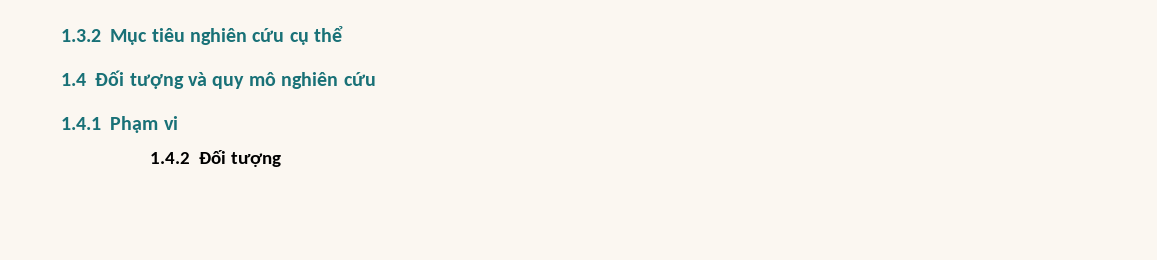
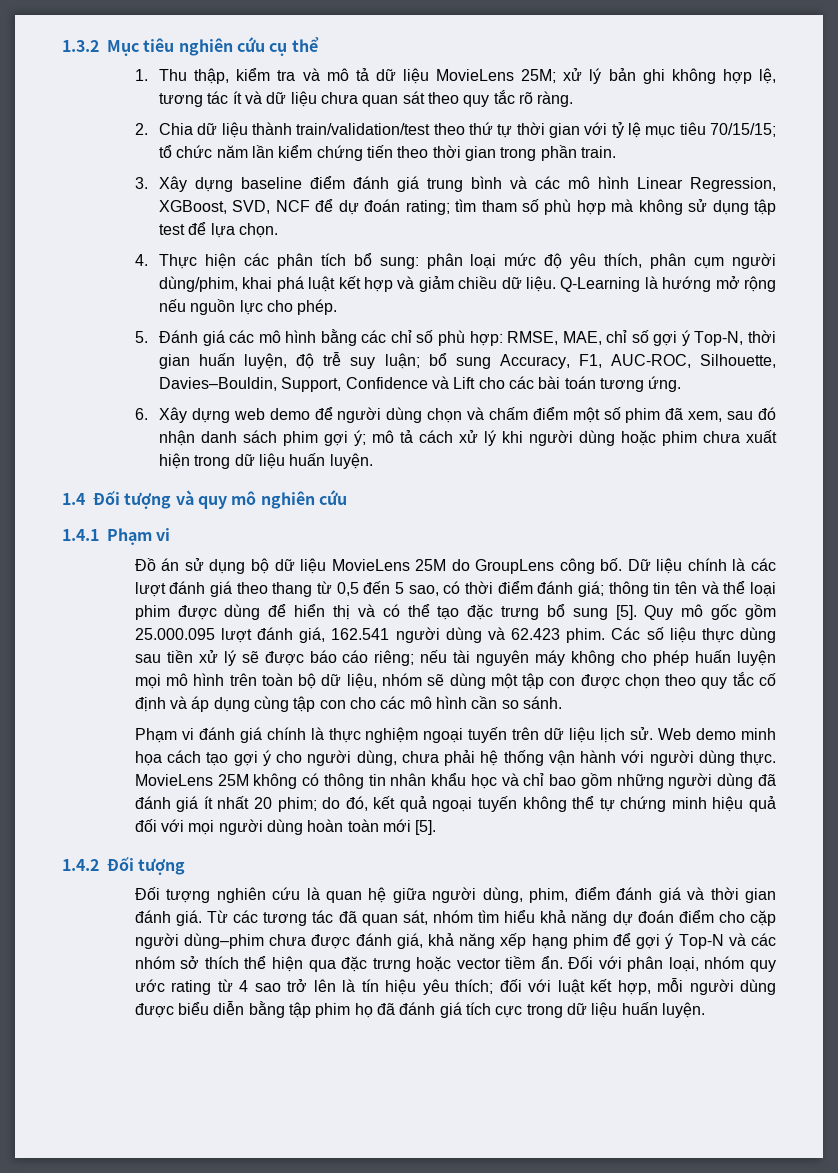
+ 1. Thu thập, kiểm tra và mô tả dữ liệu MovieLens 25M; xử lý bản ghi không hợp lệ, tương tác ít và dữ liệu chưa quan sát theo quy tắc rõ ràng.
+ 2. Chia dữ liệu thành train/validation/test theo thứ tự thời gian với tỷ lệ mục tiêu 70/15/15; tổ chức năm lần kiểm chứng tiến theo thời gian trong phần train.
+ 3. Xây dựng baseline điểm đánh giá trung bình và các mô hình Linear Regression, XGBoost, SVD, NCF để dự đoán rating; tìm tham số phù hợp mà không sử dụng tập test để lựa chọn.
+ 4. Thực hiện các phân tích bổ sung: phân loại mức độ yêu thích, phân cụm người dùng/phim, khai phá luật kết hợp và giảm chiều dữ liệu. Q-Learning là hướng mở rộng nếu nguồn lực cho phép.
+ 5. Đánh giá các mô hình bằng các chỉ số phù hợp: RMSE, MAE, chỉ số gợi ý Top-N, thời gian huấn luyện, độ trễ suy luận; bổ sung Accuracy, F1, AUC-ROC, Silhouette, Davies–Bouldin, Support, Confidence và Lift cho các bài toán tương ứng.
+ 6. Xây dựng web demo để người dùng chọn và chấm điểm một số phim đã xem, sau đó nhận danh sách phim gợi ý; mô tả cách xử lý khi người dùng hoặc phim chưa xuất hiện trong dữ liệu huấn luyện.
+ Đồ án sử dụng bộ dữ liệu MovieLens 25M do GroupLens công bố. Dữ liệu chính là các lượt đánh giá theo thang từ 0,5 đến 5 sao, có thời điểm đánh giá; thông tin tên và thể loại phim được dùng để hiển thị và có thể tạo đặc trưng bổ sung [5]. Quy mô gốc gồm 25.000.095 lượt đánh giá, 162.541 người dùng và 62.423 phim. Các số liệu thực dùng sau tiền xử lý sẽ được báo cáo riêng; nếu tài nguyên máy không cho phép huấn luyện mọi mô hình trên toàn bộ dữ liệu, nhóm sẽ dùng một tập con được chọn theo quy tắc cố định và áp dụng cùng tập con cho các mô hình cần so sánh.
+ Phạm vi đánh giá chính là thực nghiệm ngoại tuyến trên dữ liệu lịch sử. Web demo minh họa cách tạo gợi ý cho người dùng, chưa phải hệ thống vận hành với người dùng thực. MovieLens 25M không có thông tin nhân khẩu học và chỉ bao gồm những người dùng đã đánh giá ít nhất 20 phim; do đó, kết quả ngoại tuyến không thể tự chứng minh hiệu quả đối với mọi người dùng hoàn toàn mới [5].
  1.4.2 Đối tượng
+ Đối tượng nghiên cứu là quan hệ giữa người dùng, phim, điểm đánh giá và thời gian đánh giá. Từ các tương tác đã quan sát, nhóm tìm hiểu khả năng dự đoán điểm cho cặp người dùng–phim chưa được đánh giá, khả năng xếp hạng phim để gợi ý Top-N và các nhóm sở thích thể hiện qua đặc trưng hoặc vector tiềm ẩn. Đối với phân loại, nhóm quy ước rating từ 4 sao trở lên là tín hiệu yêu thích; đối với luật kết hợp, mỗi người dùng được biểu diễn bằng tập phim họ đã đánh giá tích cực trong dữ liệu huấn luyện.

